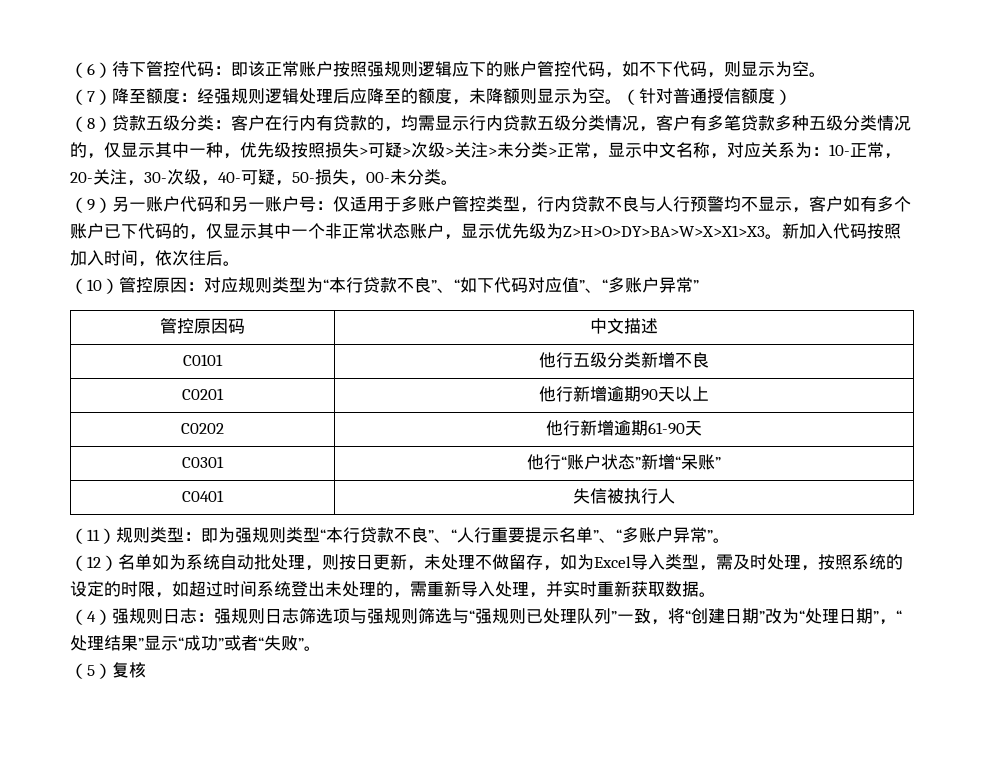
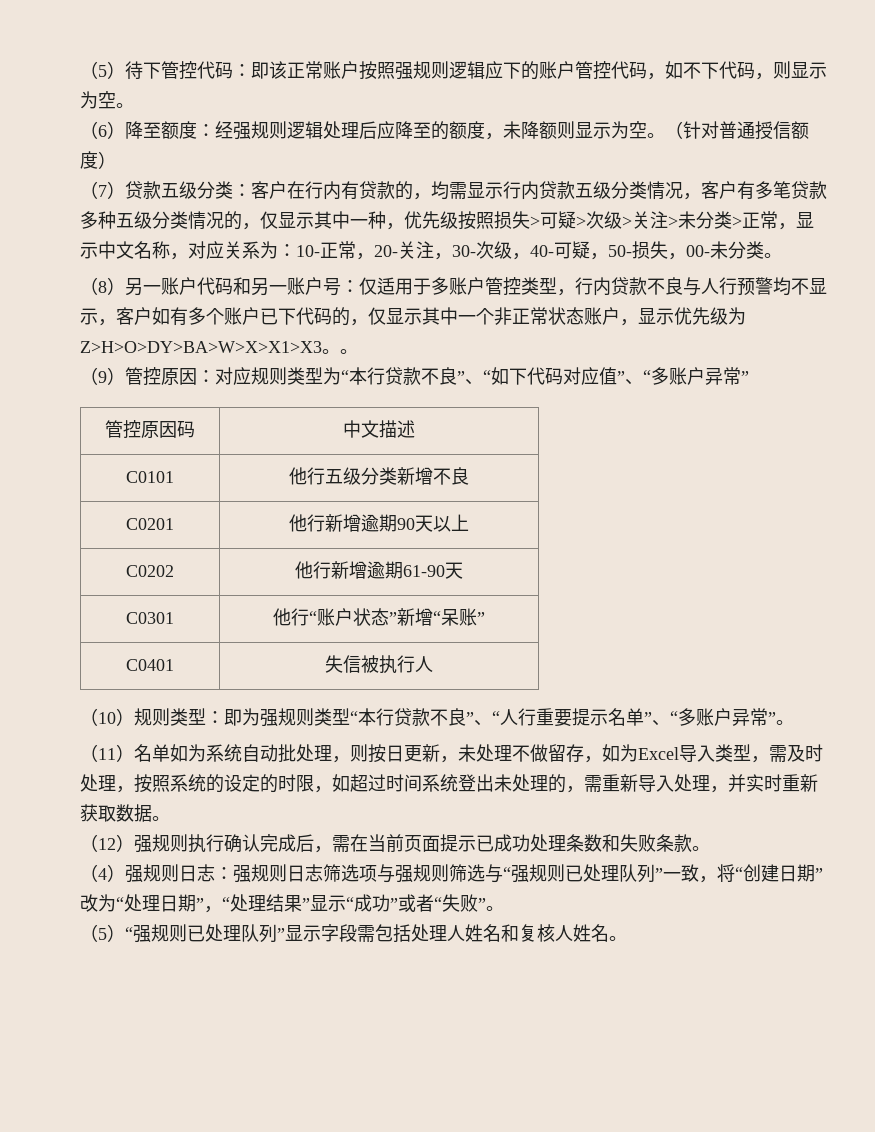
- （6）待下管控代码：即该正常账户按照强规则逻辑应下的账户管控代码，如不下代码，则显示为空。
+ （5）待下管控代码：即该正常账户按照强规则逻辑应下的账户管控代码，如不下代码，则显示为空。
- （7）降至额度：经强规则逻辑处理后应降至的额度，未降额则显示为空。
+ （6）降至额度：经强规则逻辑处理后应降至的额度，未降额则显示为空。
- （8）贷款五级分类：
+ （7）贷款五级分类：
- （9）另一账户代码和另一账户号：仅适用于多账户管控类型，行内贷款不良与人行预警均不显示，客户如有多个账户已下代码的，仅显示其中一个非正常状态账户，显示优先级为Z>H>O>DY>BA>W>X>X1>X3。新加入代码按照加入时间，依次往后。
- （10）管控原因：
+ （8）另一账户代码和另一账户号：仅适用于多账户管控类型，行内贷款不良与人行预警均不显示，客户如有多个账户已下代码的，仅显示其中一个非正常状态账户，显示优先级为Z>H>O>DY>BA>W>X>X1>X3。。
+ （9）管控原因：
- （11）规则类型：即为强规则类型“本行贷款不良”、“人行重要提示名单”、“多账户异常”。
+ （10）规则类型：即为强规则类型“本行贷款不良”、“人行重要提示名单”、“多账户异常”。
- （12）名单如为系统自动批处理，则按日更新，未处理不做留存，如为Excel导入类型，需及时处理，按照系统的设定的时限，如超过时间系统登出未处理的，需重新导入处理，并实时重新获取数据。
+ （11）名单如为系统自动批处理，则按日更新，未处理不做留存，如为Excel导入类型，需及时处理，按照系统的设定的时限，如超过时间系统登出未处理的，需重新导入处理，并实时重新获取数据。
+ （12）强规则执行确认完成后，需在当前页面提示已成功处理条数和失败条款。
- （5）复核
+ （5）“强规则已处理队列”显示字段需包括处理人姓名和复核人姓名。

